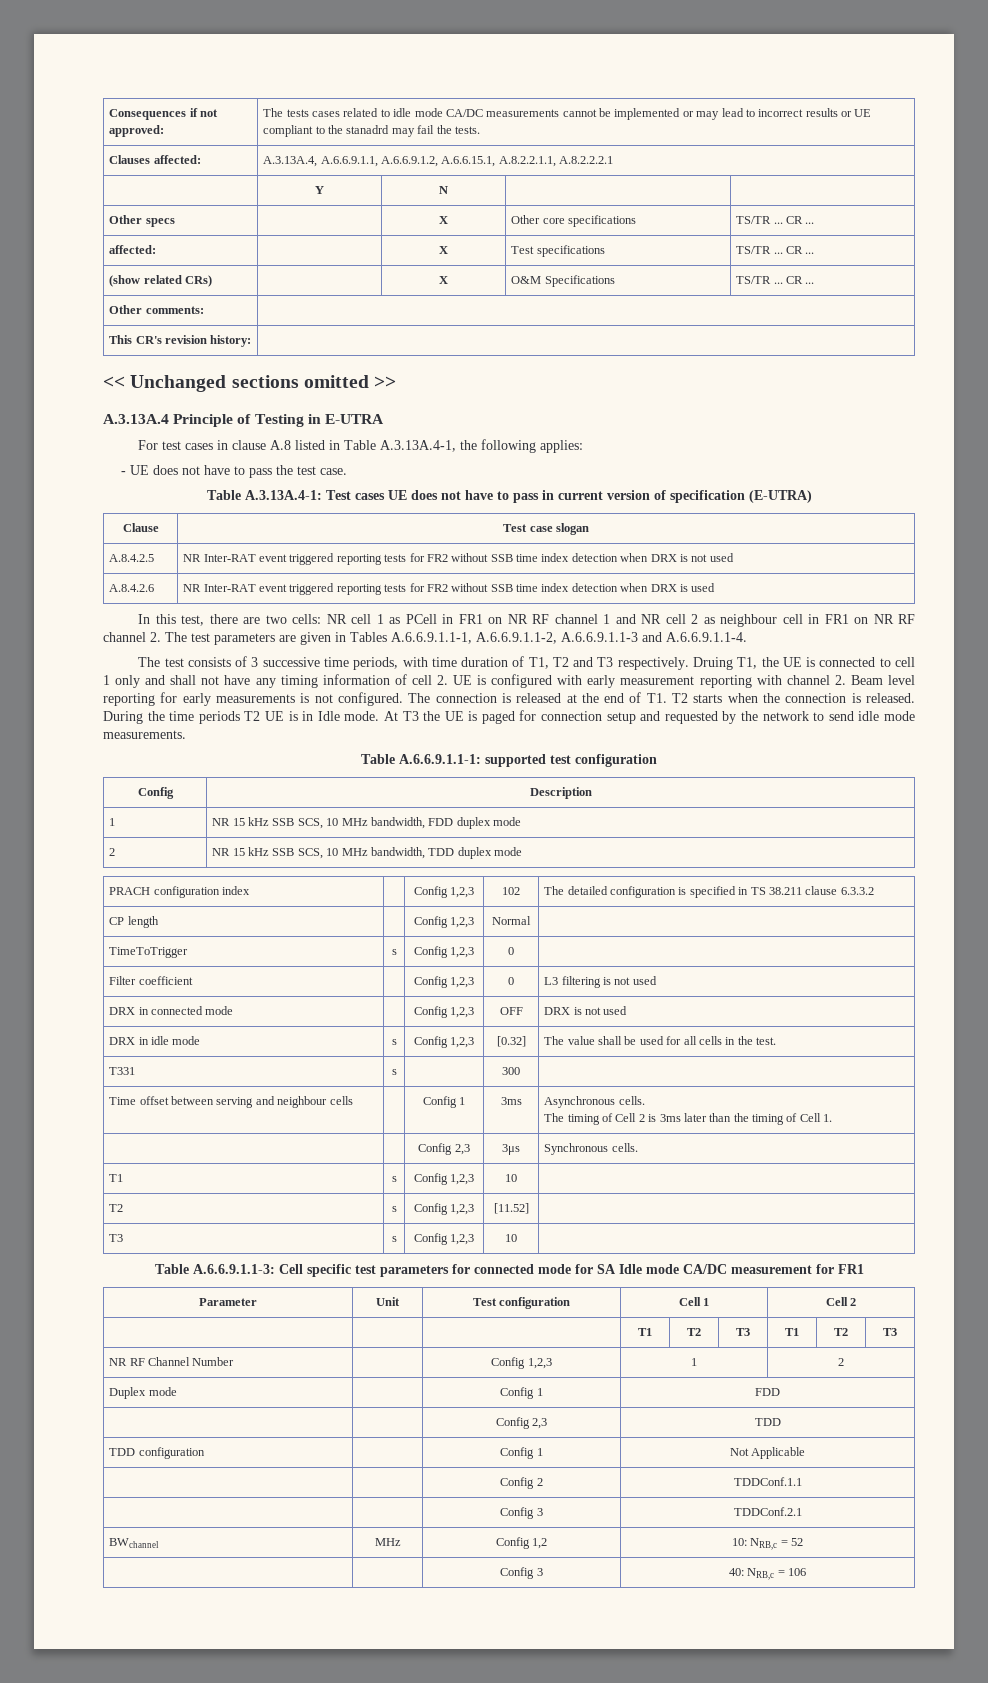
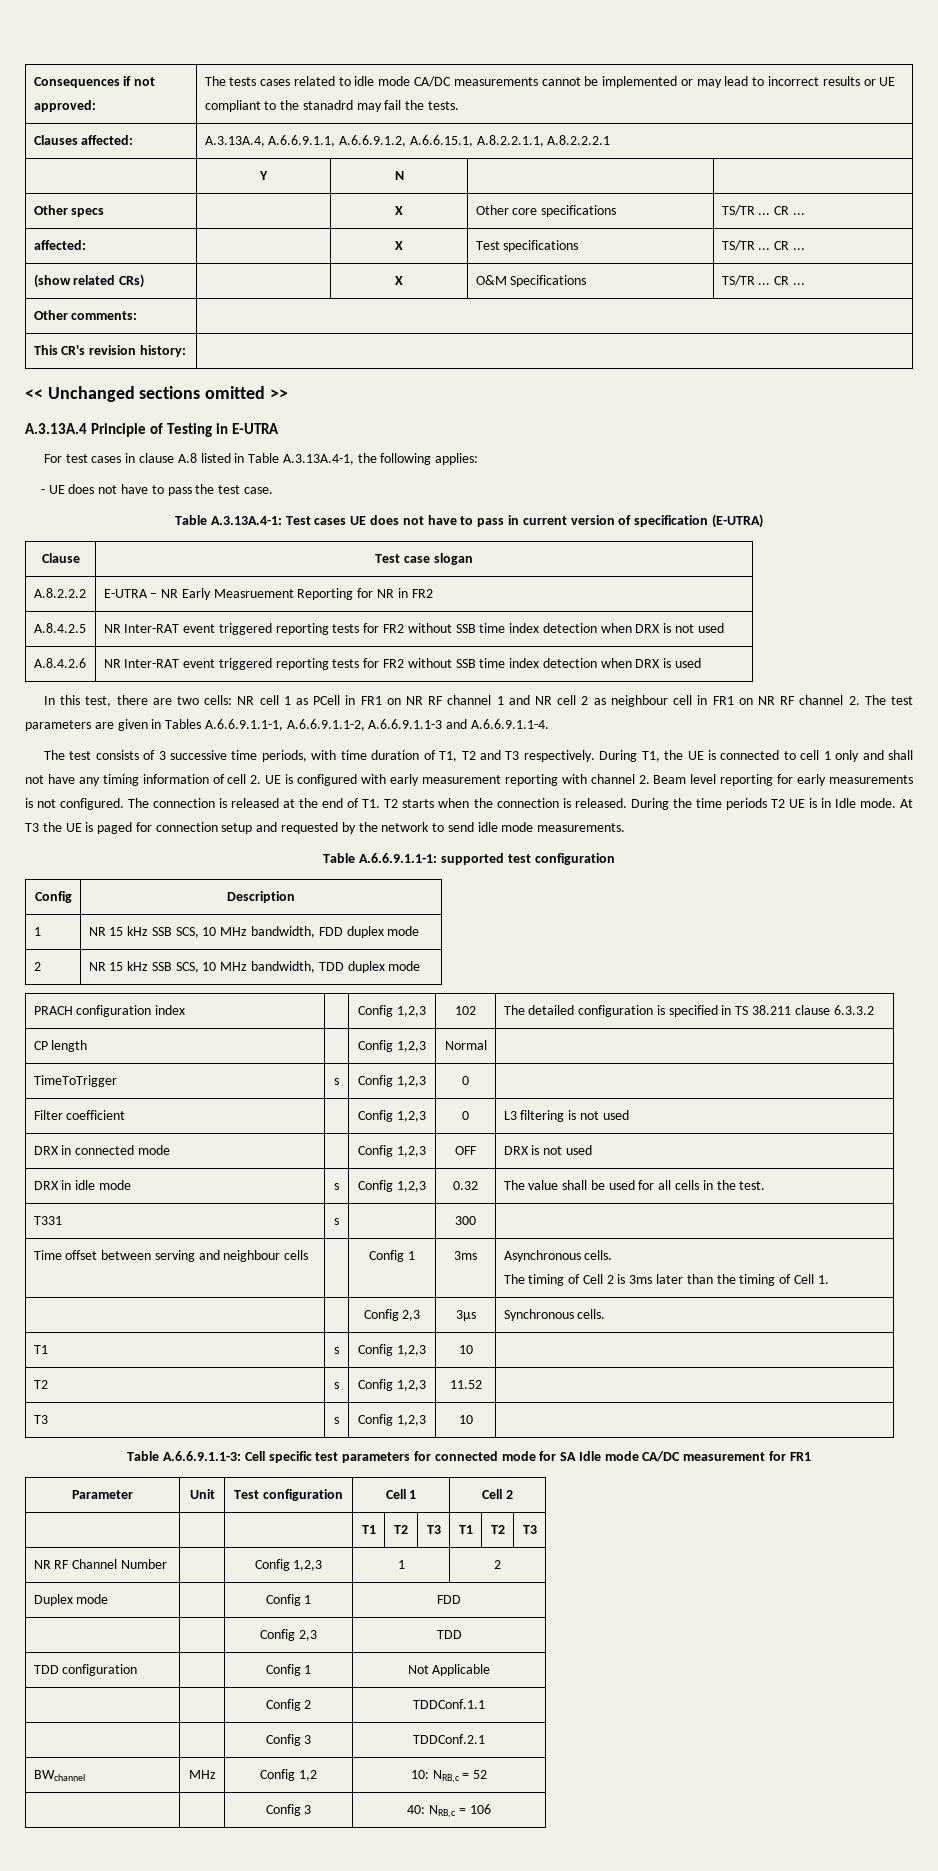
+ A.8.2.2.2 | E-UTRA – NR Early Measruement Reporting for NR in FR2
- Druing T1, the UE is connected to cell 1 only and shall not have any timing information of cell 2. UE is configured with early measurement reporting with channel 2. Beam level reporting for early measurements is not configured.
+ During T1, the UE is connected to cell 1 only and shall not have any timing information of cell 2. UE is configured with early measurement reporting with channel 2. Beam level reporting for early measurements is not configured.
- DRX in idle mode | s | Config 1,2,3 | [0.32] | The value shall be used for all cells in the test.
+ DRX in idle mode | s | Config 1,2,3 | 0.32 | The value shall be used for all cells in the test.
- T2 | s | Config 1,2,3 | [11.52] |
+ T2 | s | Config 1,2,3 | 11.52 |

